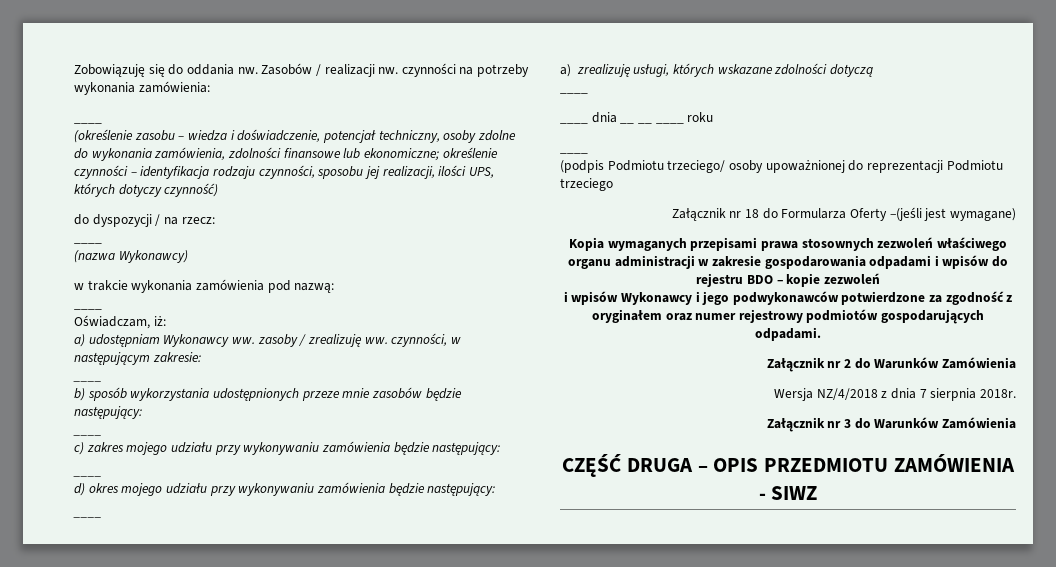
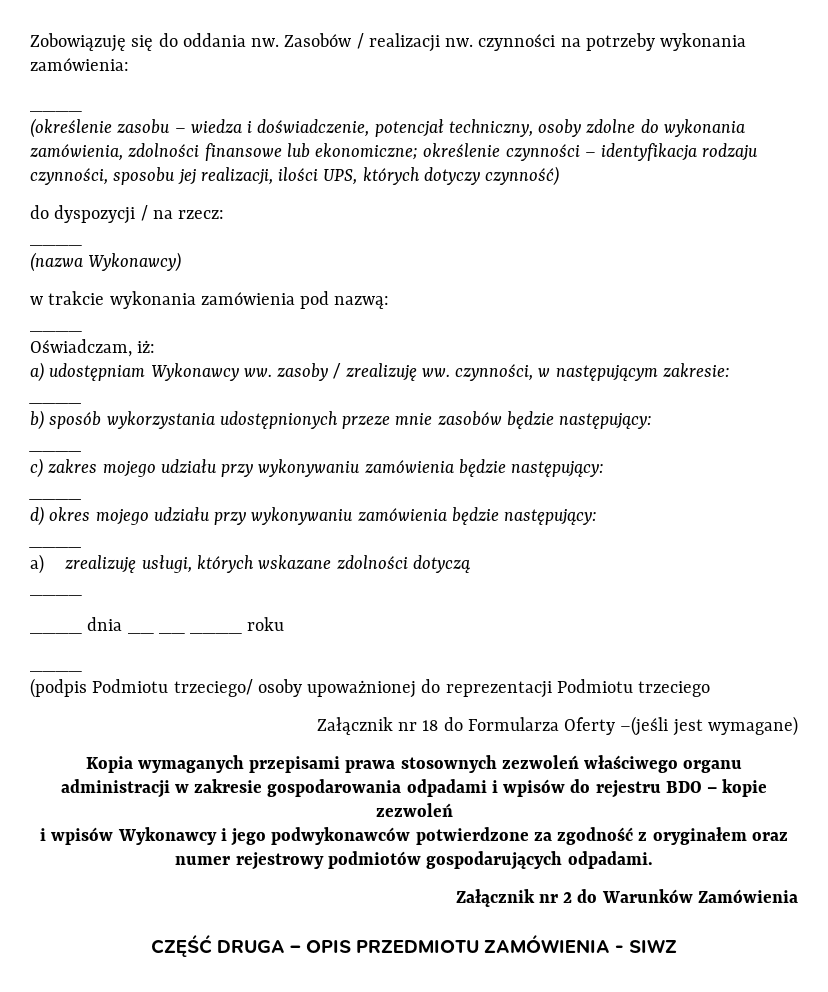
- Wersja NZ/4/2018 z dnia 7 sierpnia 2018r.
- Załącznik nr 3 do Warunków Zamówienia

